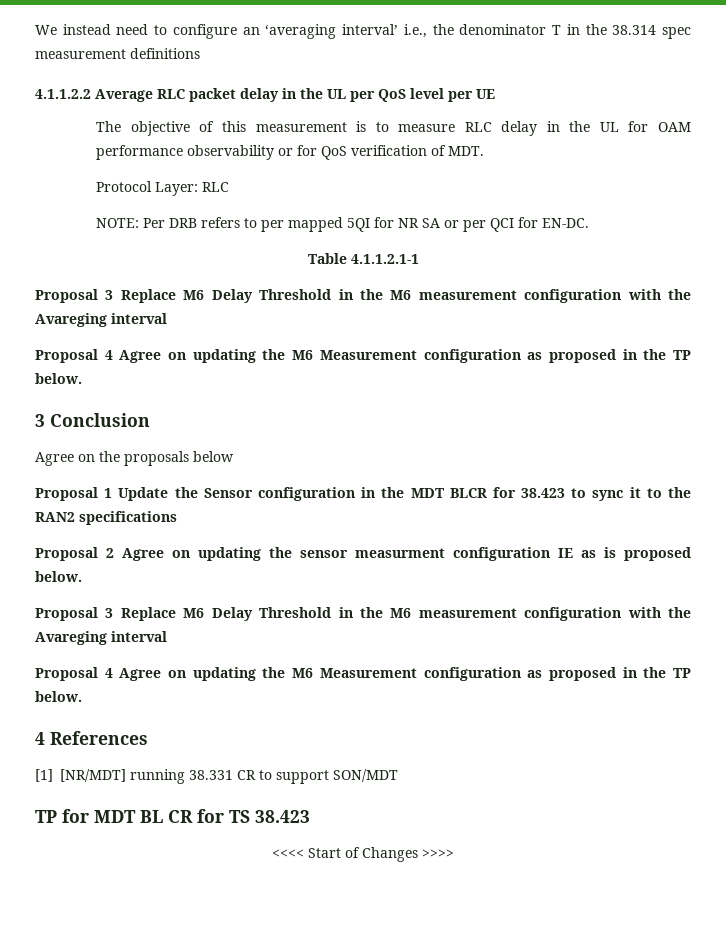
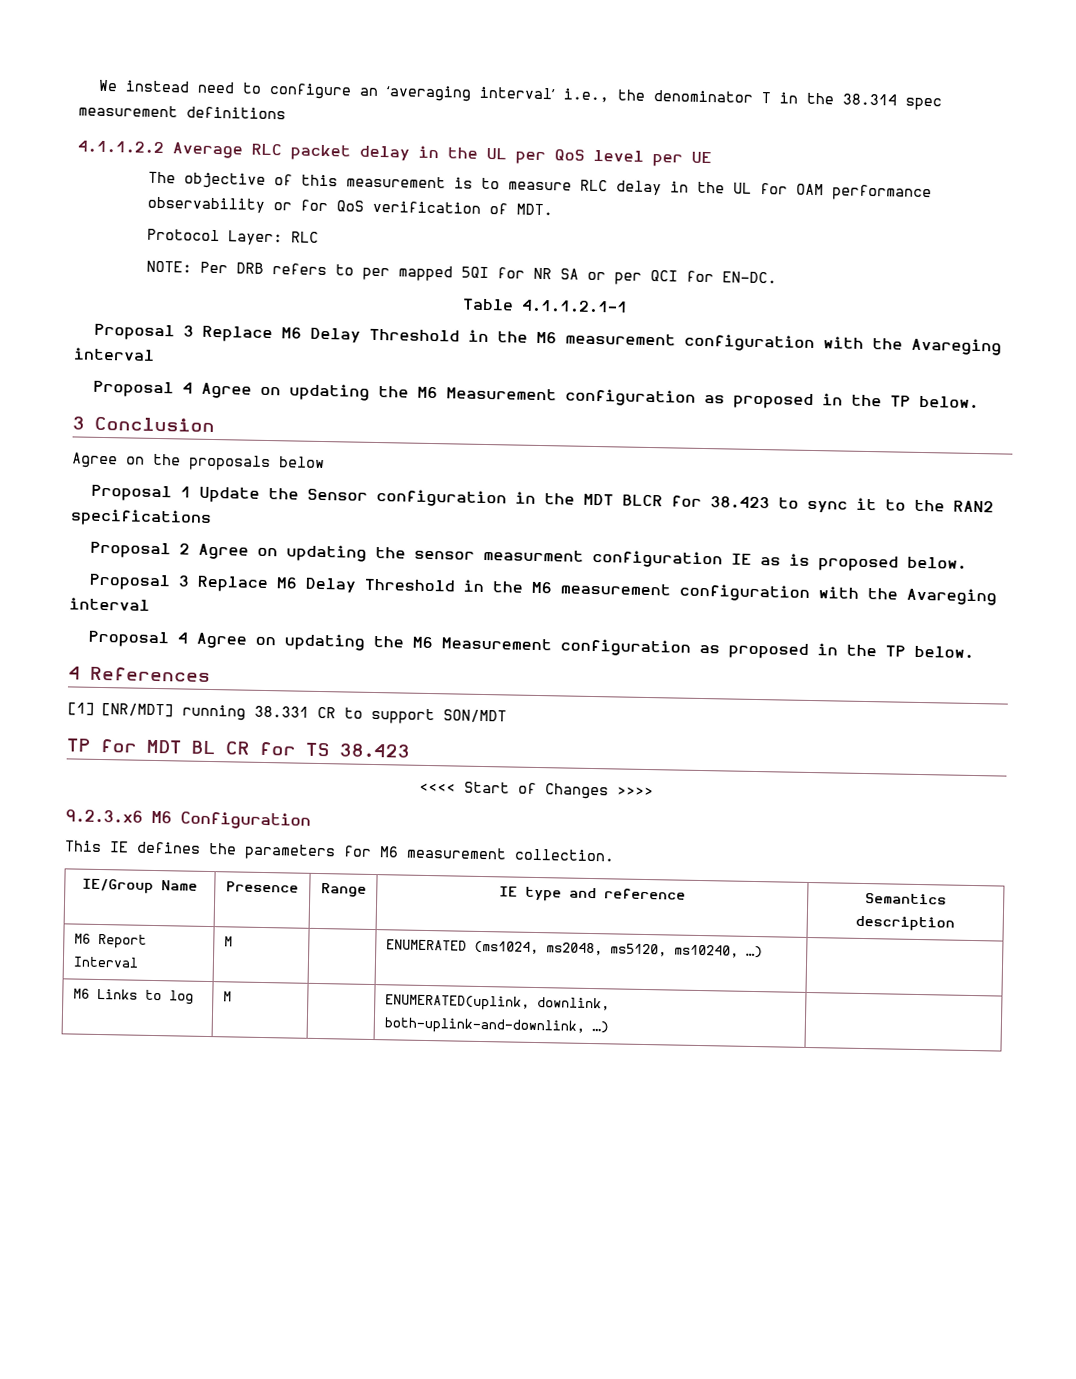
+ 9.2.3.x6 M6 Configuration
+ This IE defines the parameters for M6 measurement collection.
+ IE/Group Name | Presence | Range | IE type and reference | Semantics description
+ M6 Report Interval | M | | ENUMERATED (ms1024, ms2048, ms5120, ms10240, …) |
+ M6 Links to log | M | | ENUMERATED(uplink, downlink, both-uplink-and-downlink, …) |

